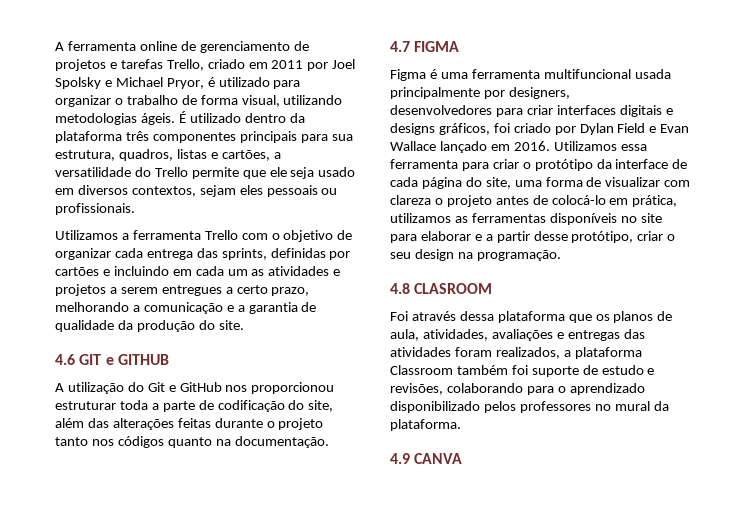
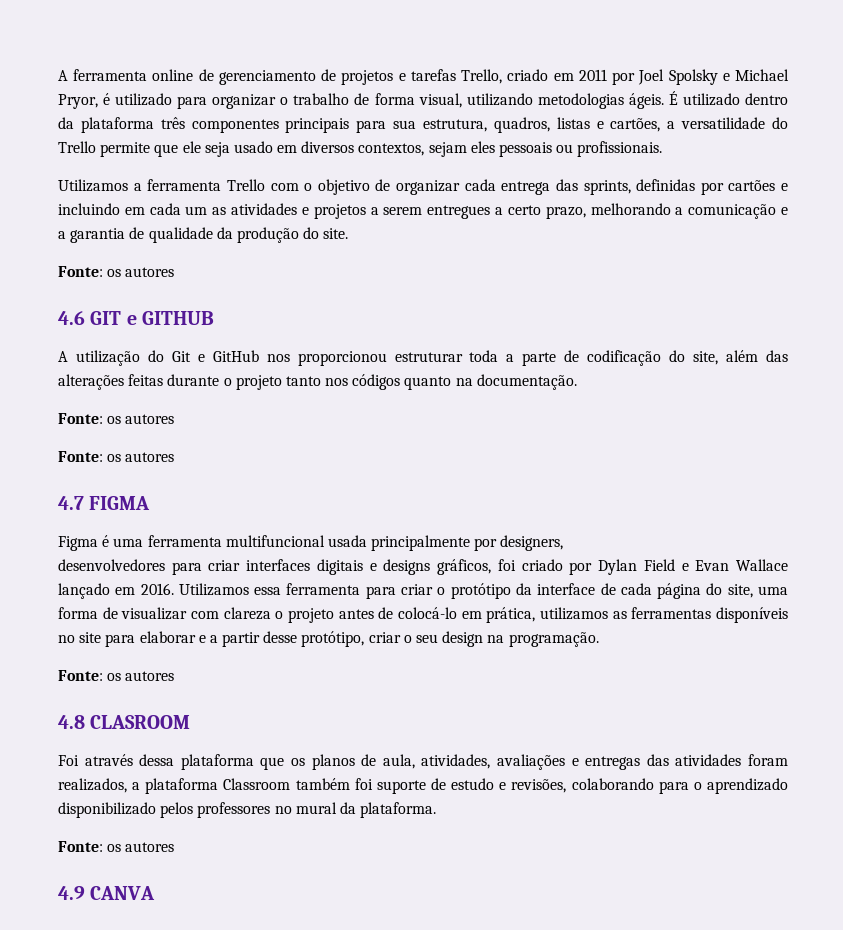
  Utilizamos a ferramenta Trello com o objetivo de organizar cada entrega das sprints, definidas por cartões e incluindo em cada um as atividades e projetos a serem entregues a certo prazo, melhorando a comunicação e a garantia de qualidade da produção do site.
+ Fonte: os autores
  A utilização do Git e GitHub nos proporcionou estruturar toda a parte de codificação do site, além das alterações feitas durante o projeto tanto nos códigos quanto na documentação.
+ Fonte: os autores
+ Fonte: os autores
  Utilizamos essa ferramenta para criar o protótipo da interface de cada página do site, uma forma de visualizar com clareza o projeto antes de colocá-lo em prática, utilizamos as ferramentas disponíveis no site para elaborar e a partir desse protótipo, criar o seu design na programação.
+ Fonte: os autores
  Foi através dessa plataforma que os planos de aula, atividades, avaliações e entregas das atividades foram realizados, a plataforma Classroom também foi suporte de estudo e revisões, colaborando para o aprendizado disponibilizado pelos professores no mural da plataforma.
+ Fonte: os autores

